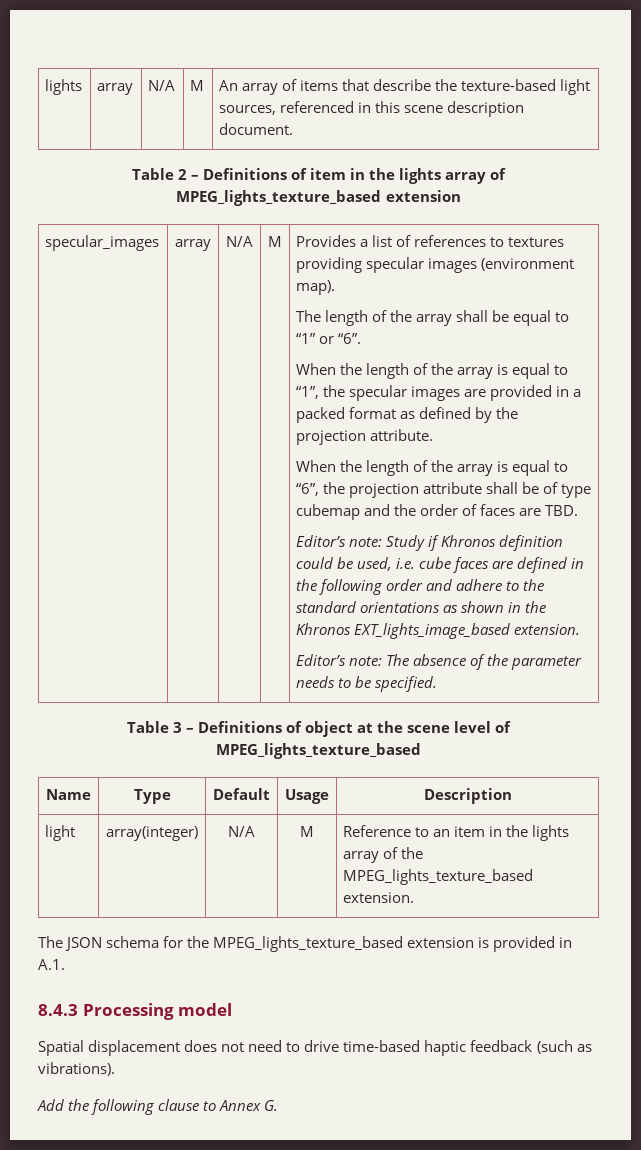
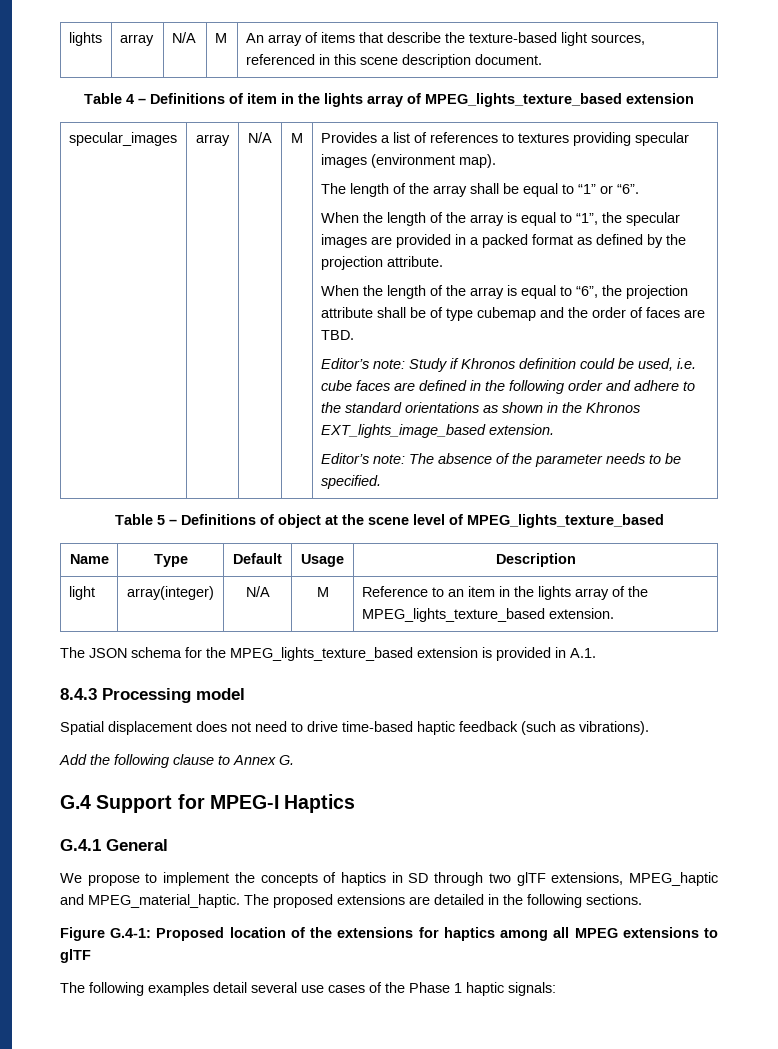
- Table 2 – Definitions of item in the lights array of MPEG_lights_texture_based extension
+ Table 4 – Definitions of item in the lights array of MPEG_lights_texture_based extension
- Table 3 – Definitions of object at the scene level of MPEG_lights_texture_based
+ Table 5 – Definitions of object at the scene level of MPEG_lights_texture_based
+ G.4 Support for MPEG-I Haptics
+ G.4.1 General
+ We propose to implement the concepts of haptics in SD through two glTF extensions, MPEG_haptic and MPEG_material_haptic. The proposed extensions are detailed in the following sections.
+ Figure G.4-1: Proposed location of the extensions for haptics among all MPEG extensions to glTF
+ The following examples detail several use cases of the Phase 1 haptic signals:

